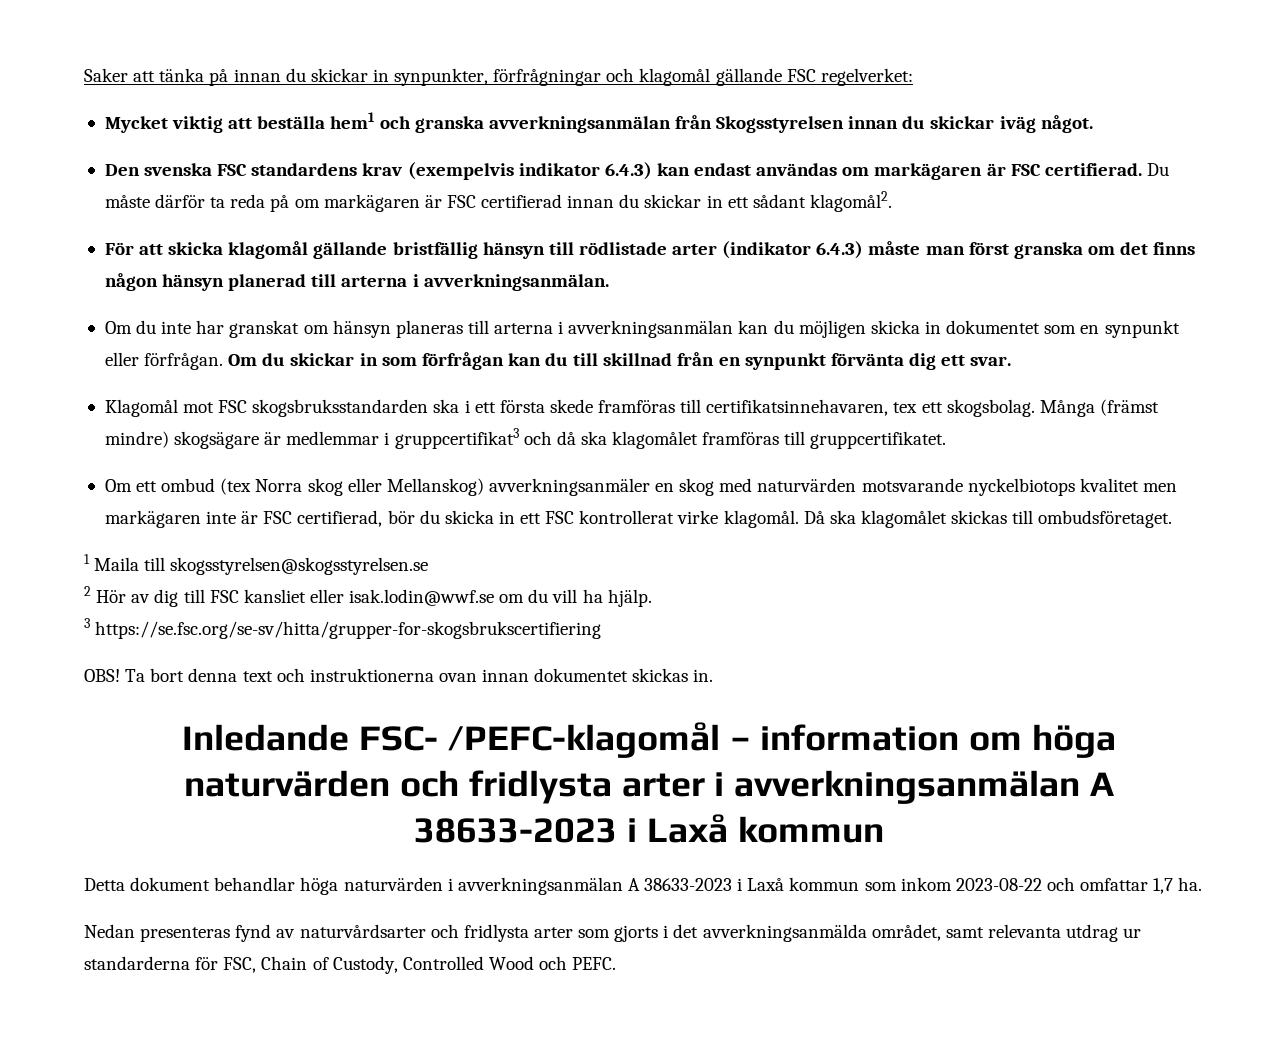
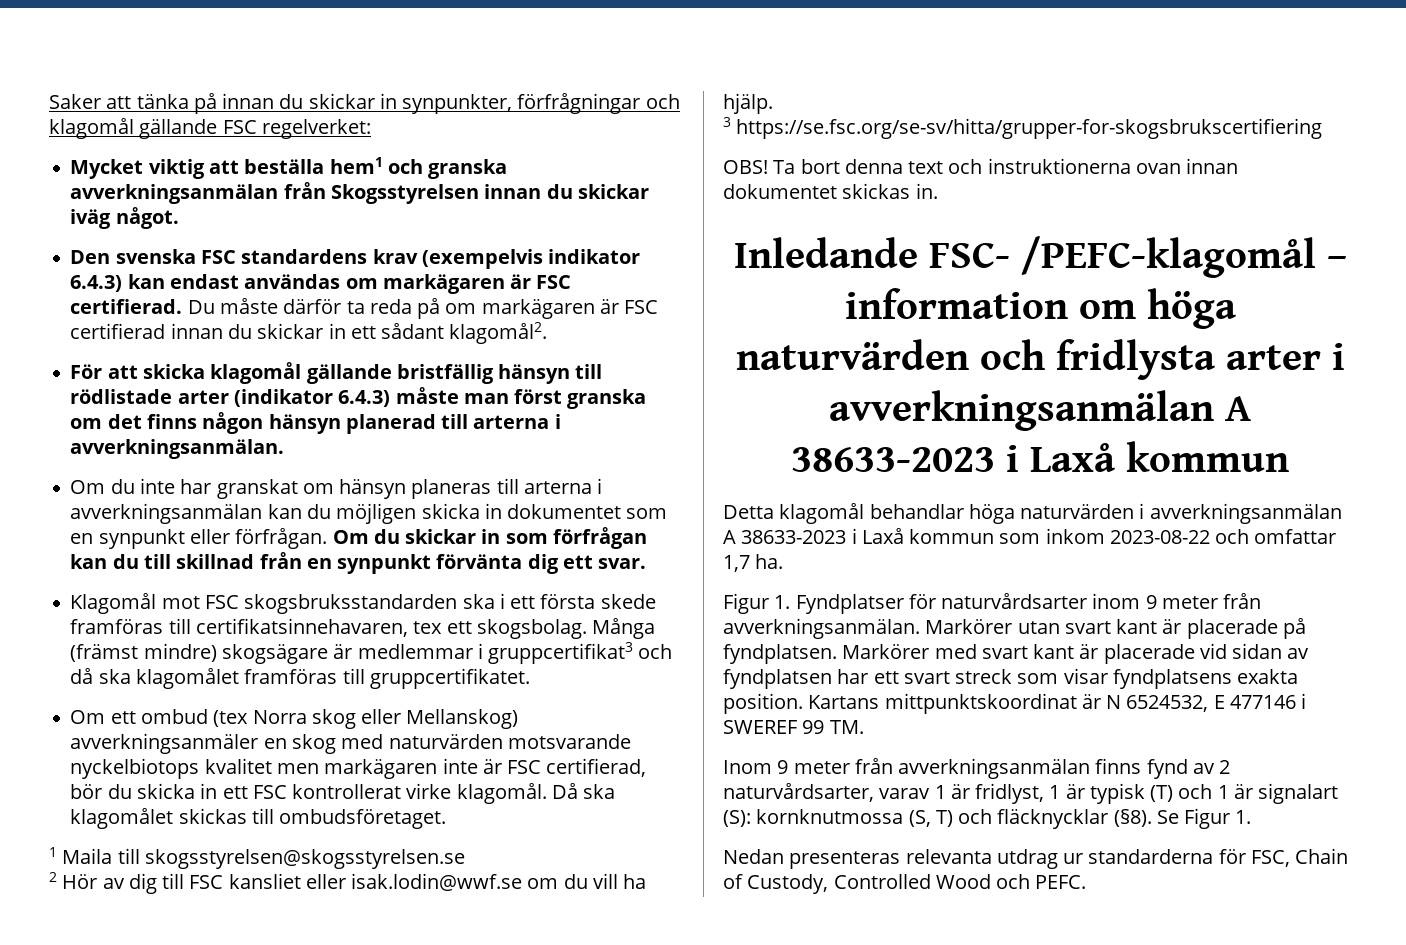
- Detta dokument behandlar höga naturvärden i avverkningsanmälan A 38633-2023 i Laxå kommun som inkom 2023-08-22 och omfattar 1,7 ha.
+ Detta klagomål behandlar höga naturvärden i avverkningsanmälan A 38633-2023 i Laxå kommun som inkom 2023-08-22 och omfattar 1,7 ha.
- Nedan presenteras fynd av naturvårdsarter och fridlysta arter som gjorts i det avverkningsanmälda området, samt relevanta utdrag ur standarderna för FSC, Chain of Custody, Controlled Wood och PEFC.
+ Figur 1. Fyndplatser för naturvårdsarter inom 9 meter från avverkningsanmälan. Markörer utan svart kant är placerade på fyndplatsen. Markörer med svart kant är placerade vid sidan av fyndplatsen har ett svart streck som visar fyndplatsens exakta position. Kartans mittpunktskoordinat är N 6524532, E 477146 i SWEREF 99 TM.
+ Inom 9 meter från avverkningsanmälan finns fynd av 2 naturvårdsarter, varav 1 är fridlyst, 1 är typisk (T) och 1 är signalart (S): kornknutmossa (S, T) och fläcknycklar (§8). Se Figur 1.
+ Nedan presenteras relevanta utdrag ur standarderna för FSC, Chain of Custody, Controlled Wood och PEFC.

